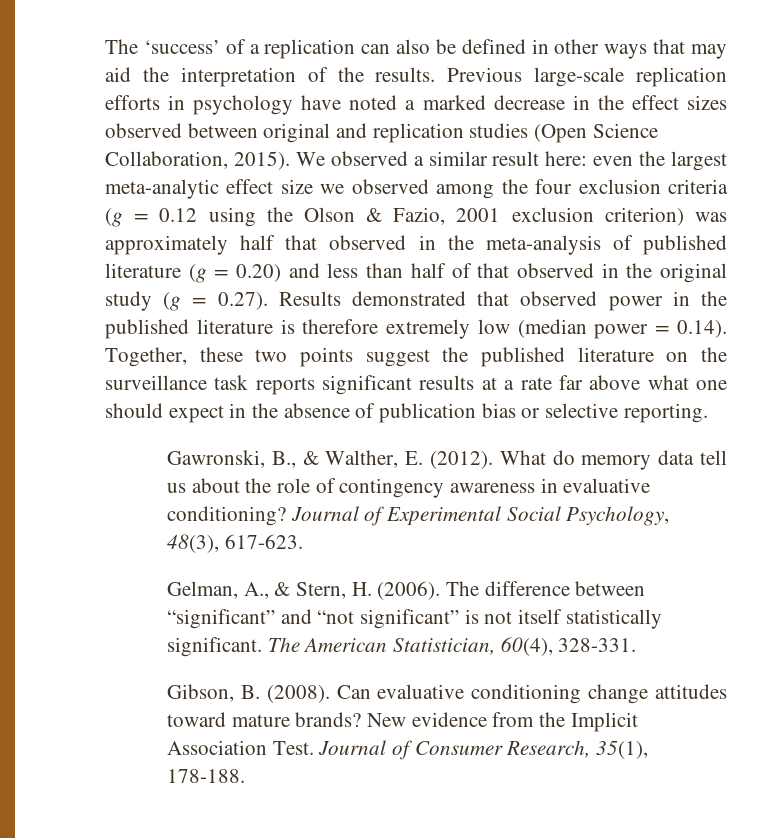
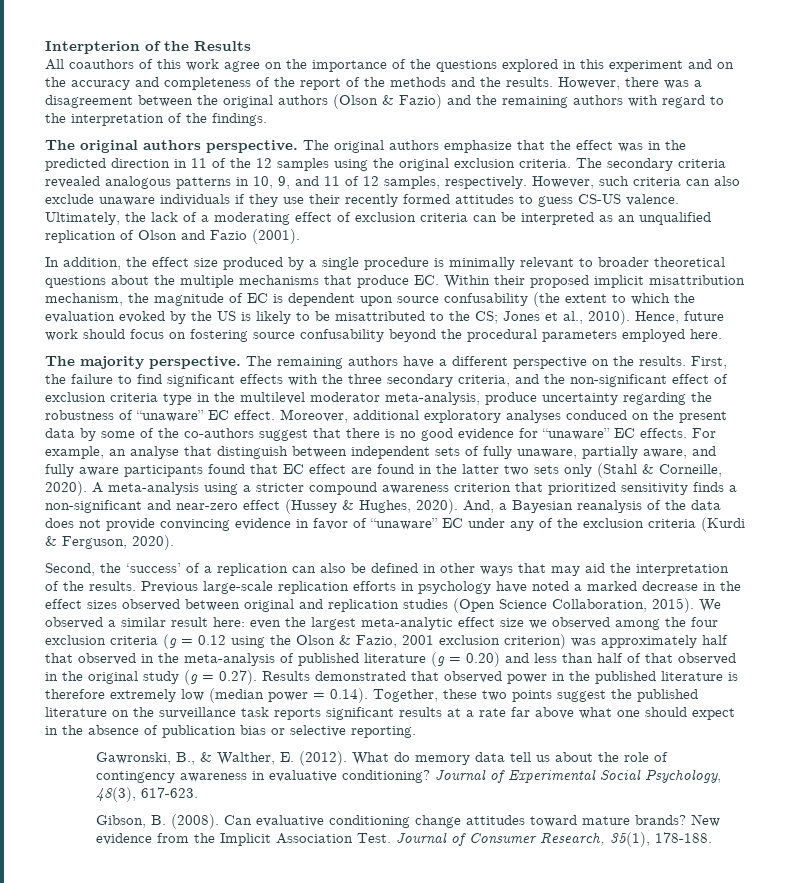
- The ‘success’ of a replication can also be defined in other ways that may aid the interpretation of the results.
+ Interpterion of the Results
+ All coauthors of this work agree on the importance of the questions explored in this experiment and on the accuracy and completeness of the report of the methods and the results. However, there was a disagreement between the original authors (Olson & Fazio) and the remaining authors with regard to the interpretation of the findings.
+ The original authors perspective. The original authors emphasize that the effect was in the predicted direction in 11 of the 12 samples using the original exclusion criteria. The secondary criteria revealed analogous patterns in 10, 9, and 11 of 12 samples, respectively. However, such criteria can also exclude unaware individuals if they use their recently formed attitudes to guess CS-US valence. Ultimately, the lack of a moderating effect of exclusion criteria can be interpreted as an unqualified replication of Olson and Fazio (2001).
+ In addition, the effect size produced by a single procedure is minimally relevant to broader theoretical questions about the multiple mechanisms that produce EC. Within their proposed implicit misattribution mechanism, the magnitude of EC is dependent upon source confusability (the extent to which the evaluation evoked by the US is likely to be misattributed to the CS; Jones et al., 2010). Hence, future work should focus on fostering source confusability beyond the procedural parameters employed here.
+ The majority perspective. The remaining authors have a different perspective on the results. First, the failure to find significant effects with the three secondary criteria, and the non-significant effect of exclusion criteria type in the multilevel moderator meta-analysis, produce uncertainty regarding the robustness of “unaware” EC effect. Moreover, additional exploratory analyses conduced on the present data by some of the co-authors suggest that there is no good evidence for “unaware” EC effects. For example, an analyse that distinguish between independent sets of fully unaware, partially aware, and fully aware participants found that EC effect are found in the latter two sets only (Stahl & Corneille, 2020). A meta-analysis using a stricter compound awareness criterion that prioritized sensitivity finds a non-significant and near-zero effect (Hussey & Hughes, 2020). And, a Bayesian reanalysis of the data does not provide convincing evidence in favor of “unaware” EC under any of the exclusion criteria (Kurdi & Ferguson, 2020).
+ Second, the ‘success’ of a replication can also be defined in other ways that may aid the interpretation of the results.
- Gelman, A., & Stern, H. (2006). The difference between “significant” and “not significant” is not itself statistically significant. The American Statistician, 60(4), 328-331.

